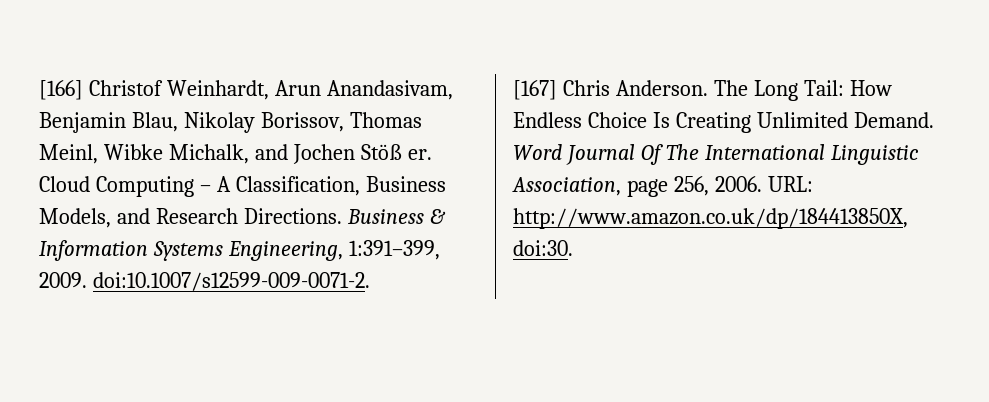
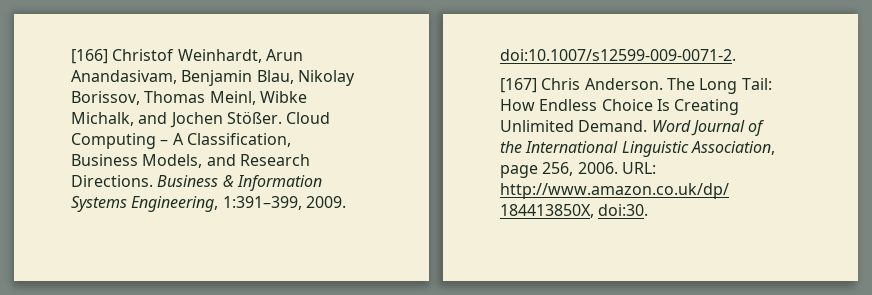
- [166] Christof Weinhardt, Arun Anandasivam, Benjamin Blau, Nikolay Borissov, Thomas Meinl, Wibke Michalk, and Jochen Stöß er.
+ [166] Christof Weinhardt, Arun Anandasivam, Benjamin Blau, Nikolay Borissov, Thomas Meinl, Wibke Michalk, and Jochen Stößer.
- Word Journal Of The International Linguistic Association, page 256, 2006.
+ Word Journal of the International Linguistic Association, page 256, 2006.

